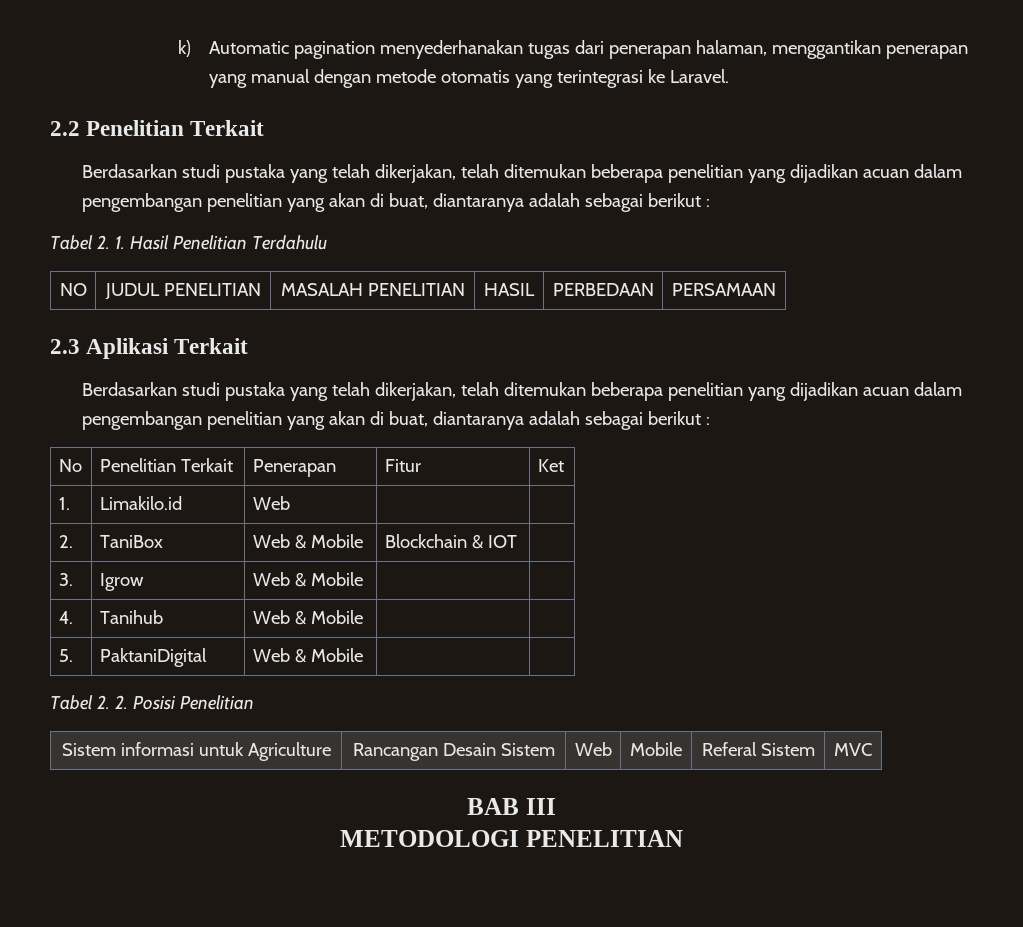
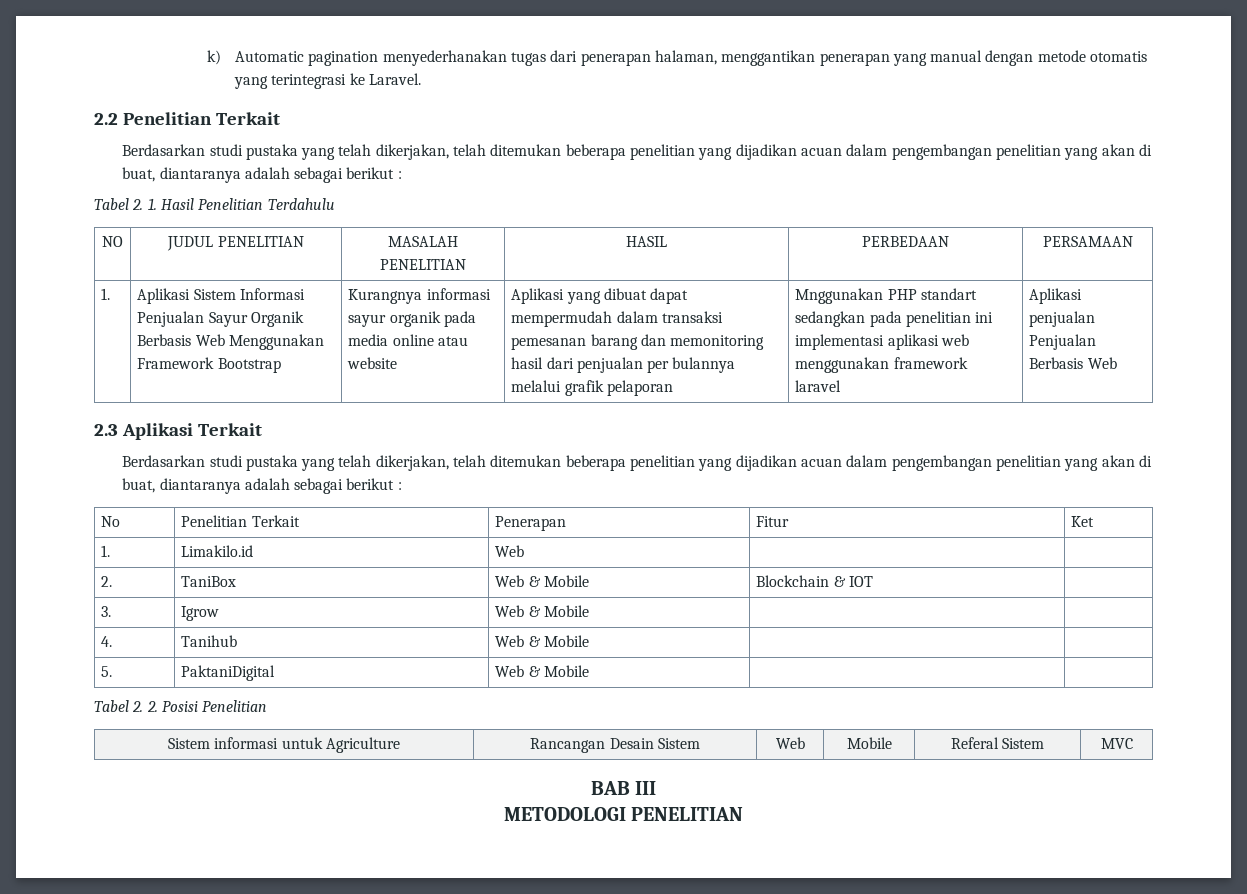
+ 1. | Aplikasi Sistem Informasi Penjualan Sayur Organik Berbasis Web Menggunakan Framework Bootstrap | Kurangnya informasi sayur organik pada media online atau website | Aplikasi yang dibuat dapat mempermudah dalam transaksi pemesanan barang dan memonitoring hasil dari penjualan per bulannya melalui grafik pelaporan | Mnggunakan PHP standart sedangkan pada penelitian ini implementasi aplikasi web menggunakan framework laravel | Aplikasi penjualan Penjualan Berbasis Web

